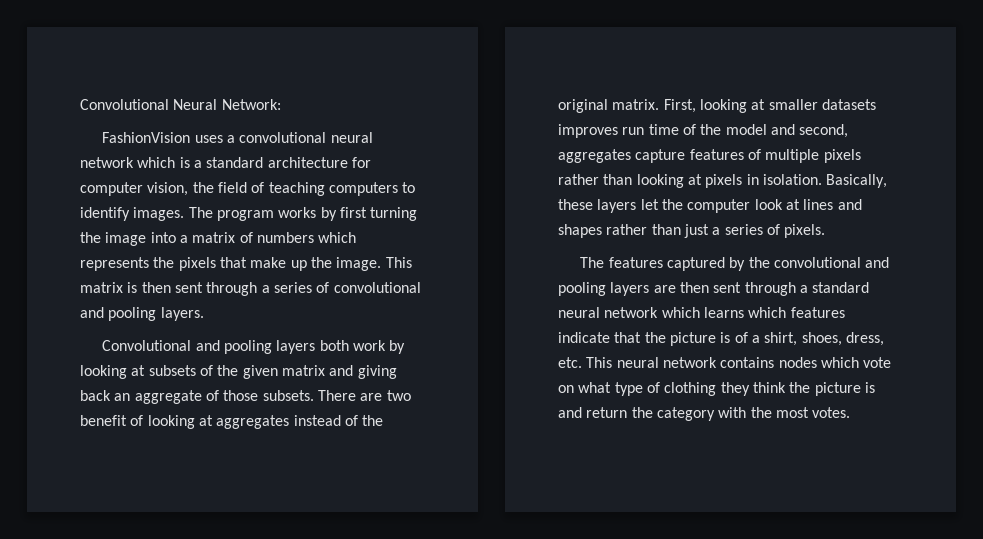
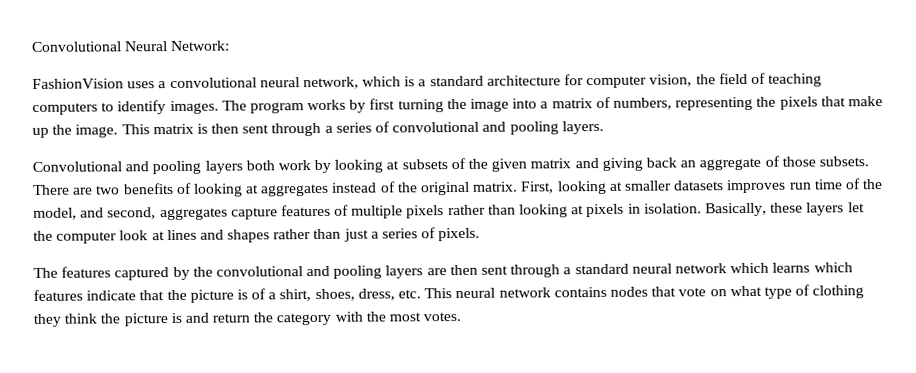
- FashionVision uses a convolutional neural network which is a standard architecture for computer vision, the field of teaching computers to identify images.
+ FashionVision uses a convolutional neural network, which is a standard architecture for computer vision, the field of teaching computers to identify images.
- The program works by first turning the image into a matrix of numbers which represents the pixels that make up the image.
+ The program works by first turning the image into a matrix of numbers, representing the pixels that make up the image.
- There are two benefit of looking at aggregates instead of the original matrix.
+ There are two benefits of looking at aggregates instead of the original matrix.
- First, looking at smaller datasets improves run time of the model and second, aggregates capture features of multiple pixels rather than looking at pixels in isolation.
+ First, looking at smaller datasets improves run time of the model, and second, aggregates capture features of multiple pixels rather than looking at pixels in isolation.
- The features captured by the convolutional and pooling layers are then sent through a standard neural network which learns which features indicate that the picture is of a shirt, shoes, dress, etc. This neural network contains nodes which vote on what type of clothing they think the picture is and return the category with the most votes.
+ The features captured by the convolutional and pooling layers are then sent through a standard neural network which learns which features indicate that the picture is of a shirt, shoes, dress, etc. This neural network contains nodes that vote on what type of clothing they think the picture is and return the category with the most votes.

